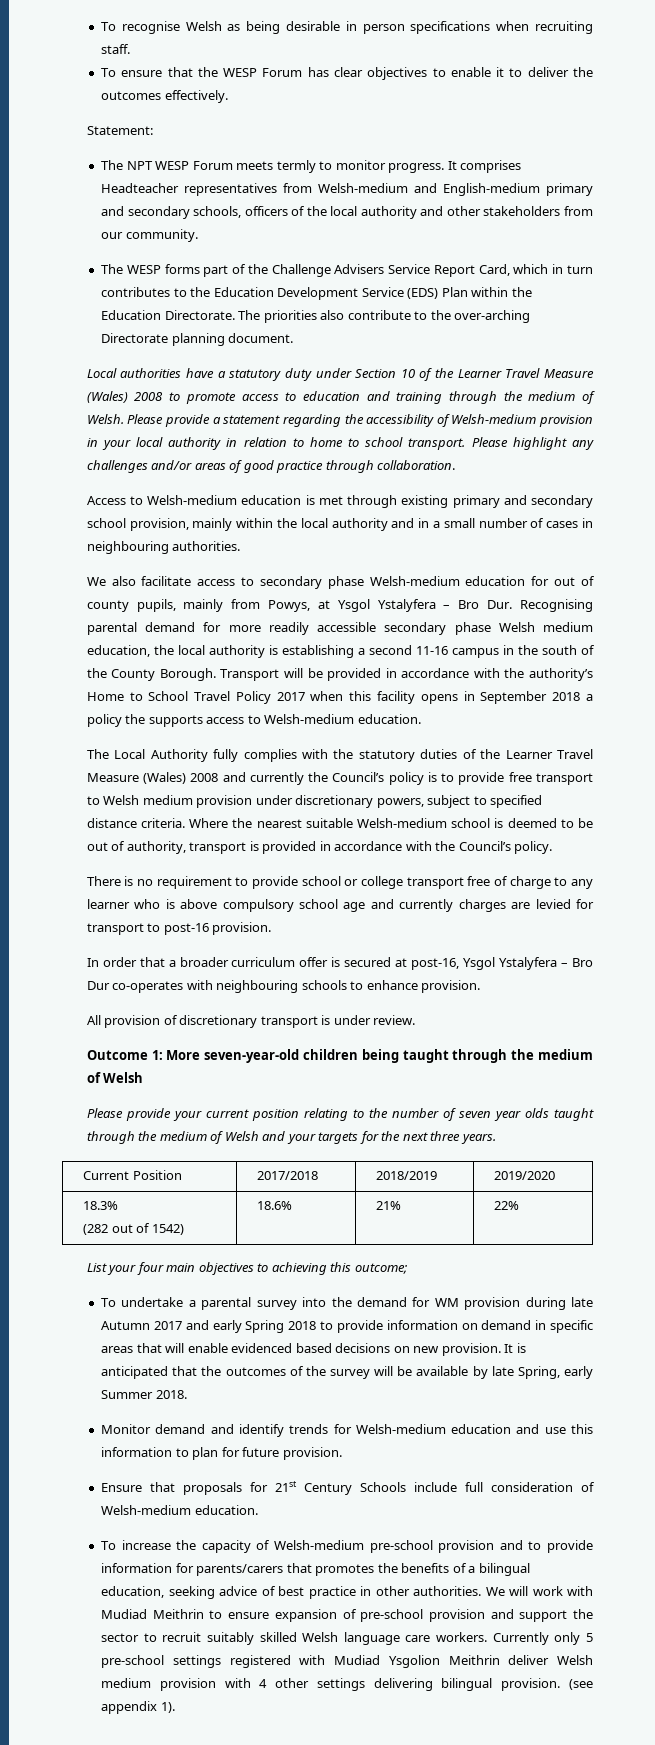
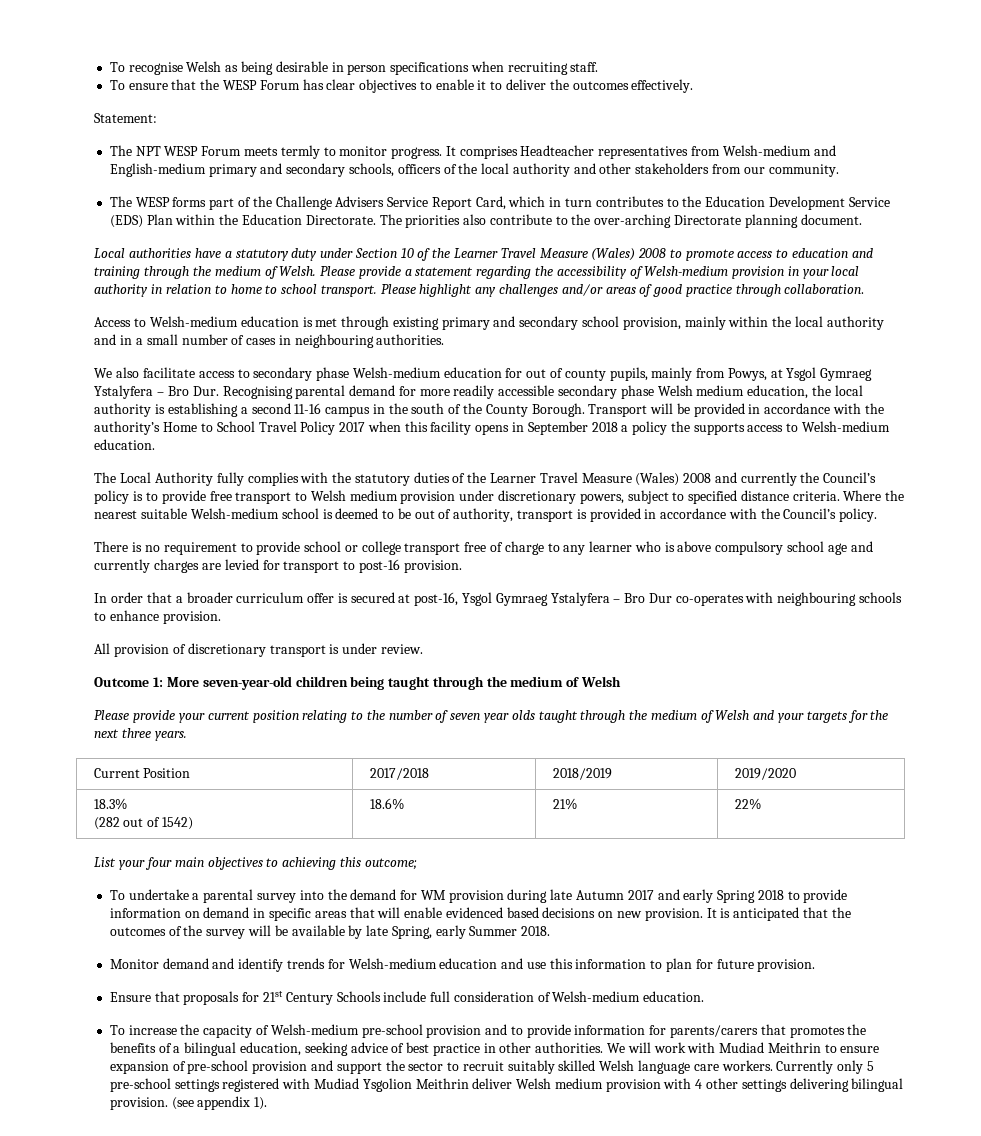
- We also facilitate access to secondary phase Welsh-medium education for out of county pupils, mainly from Powys, at Ysgol Ystalyfera – Bro Dur. Recognising parental demand for more readily accessible secondary phase Welsh medium education, the local authority is establishing a second 11-16 campus in the south of the County Borough.
+ We also facilitate access to secondary phase Welsh-medium education for out of county pupils, mainly from Powys, at Ysgol Gymraeg Ystalyfera – Bro Dur. Recognising parental demand for more readily accessible secondary phase Welsh medium education, the local authority is establishing a second 11-16 campus in the south of the County Borough.
- In order that a broader curriculum offer is secured at post-16, Ysgol Ystalyfera – Bro Dur co-operates with neighbouring schools to enhance provision.
+ In order that a broader curriculum offer is secured at post-16, Ysgol Gymraeg Ystalyfera – Bro Dur co-operates with neighbouring schools to enhance provision.

